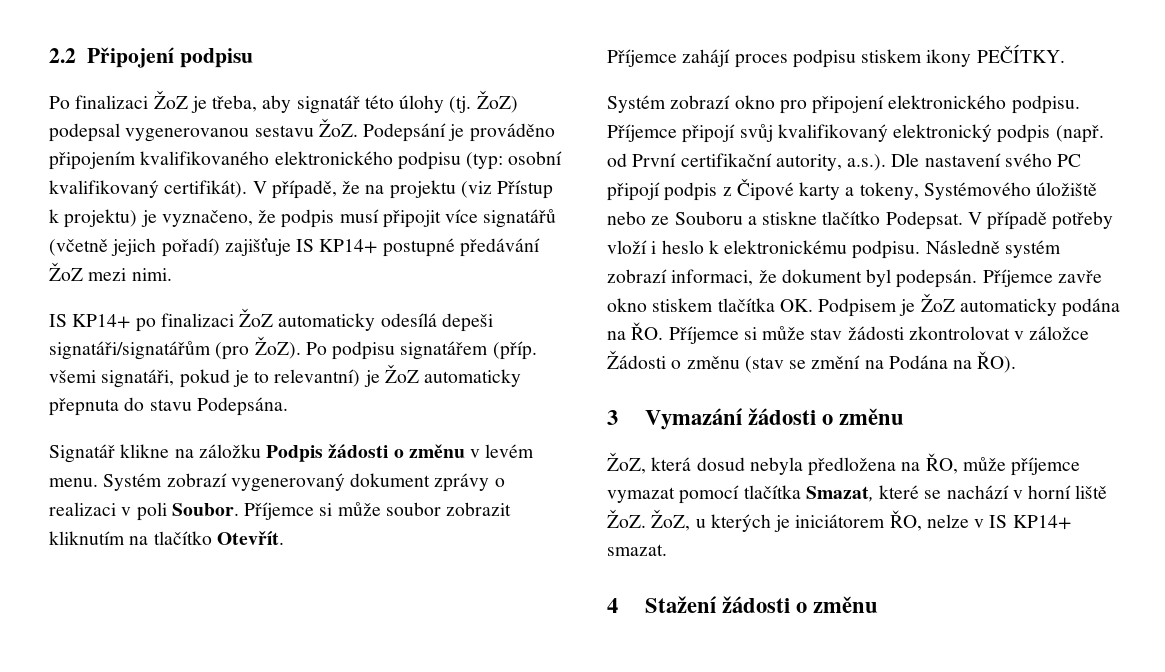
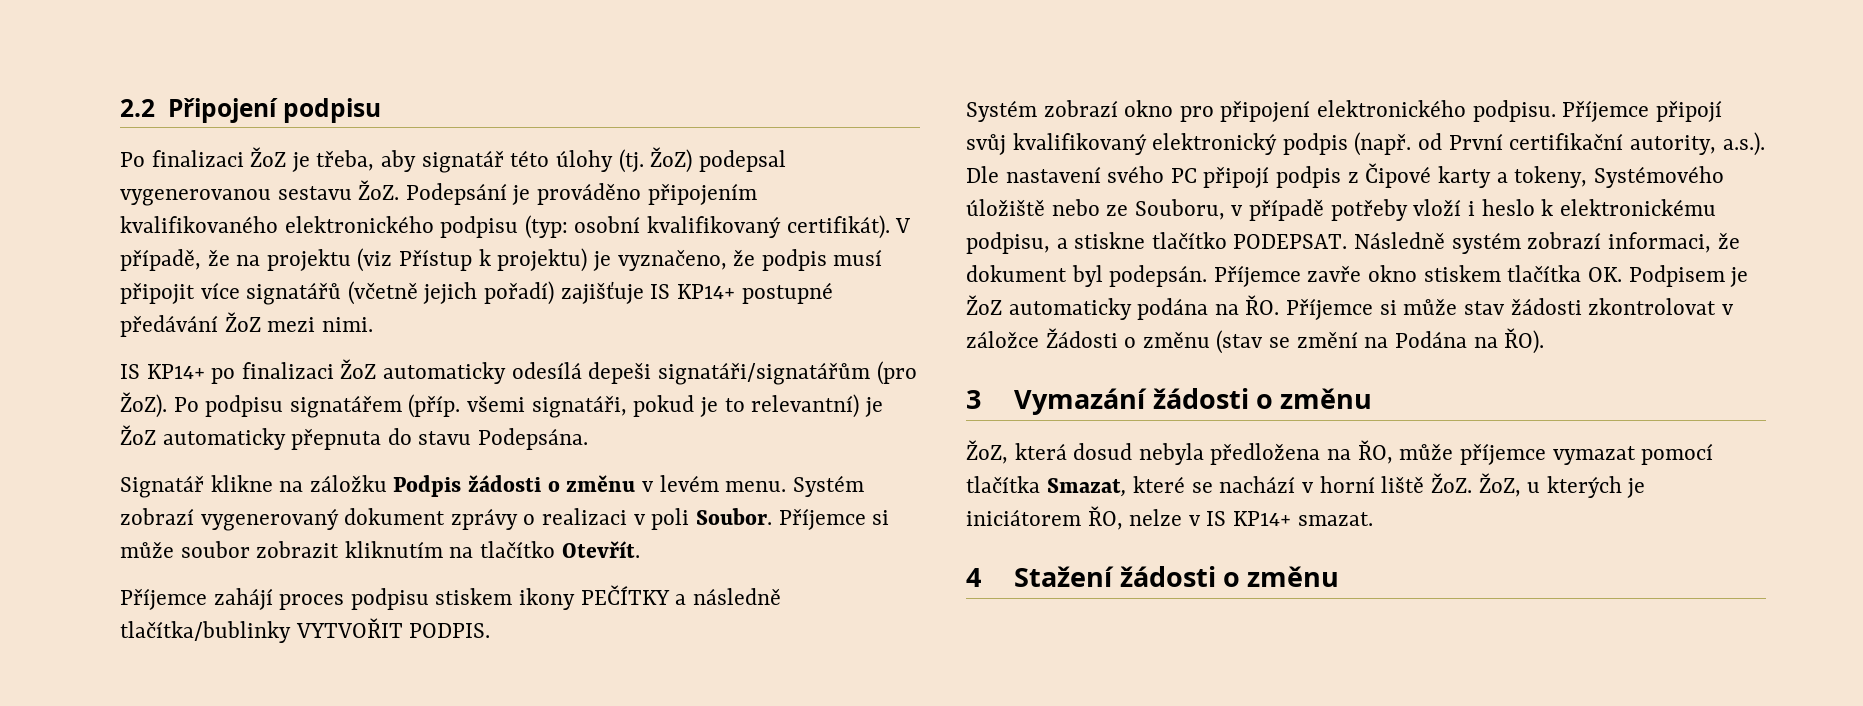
- Příjemce zahájí proces podpisu stiskem ikony PEČÍTKY.
+ Příjemce zahájí proces podpisu stiskem ikony PEČÍTKY a následně tlačítka/bublinky VYTVOŘIT PODPIS.
- Příjemce připojí svůj kvalifikovaný elektronický podpis (např. od První certifikační autority, a.s.). Dle nastavení svého PC připojí podpis z Čipové karty a tokeny, Systémového úložiště nebo ze Souboru a stiskne tlačítko Podepsat. V případě potřeby vloží i heslo k elektronickému podpisu.
+ Příjemce připojí svůj kvalifikovaný elektronický podpis (např. od První certifikační autority, a.s.). Dle nastavení svého PC připojí podpis z Čipové karty a tokeny, Systémového úložiště nebo ze Souboru, v případě potřeby vloží i heslo k elektronickému podpisu, a stiskne tlačítko PODEPSAT.

